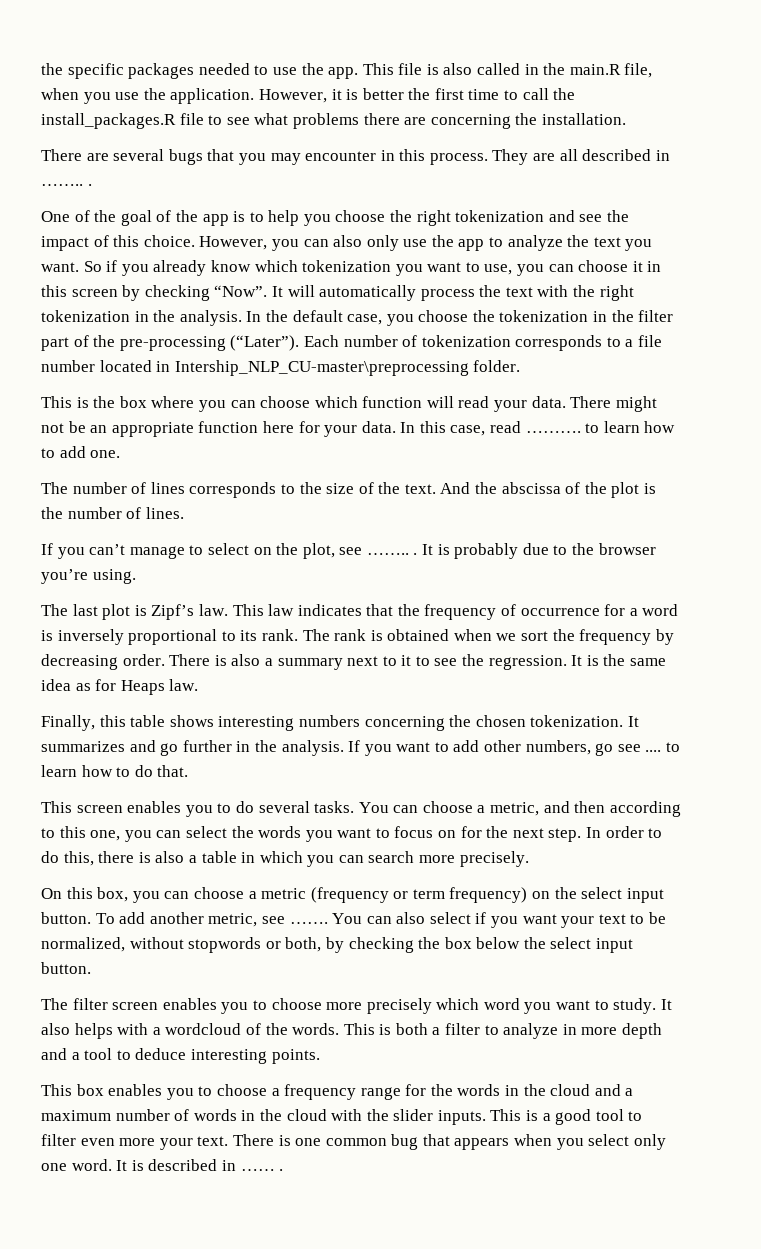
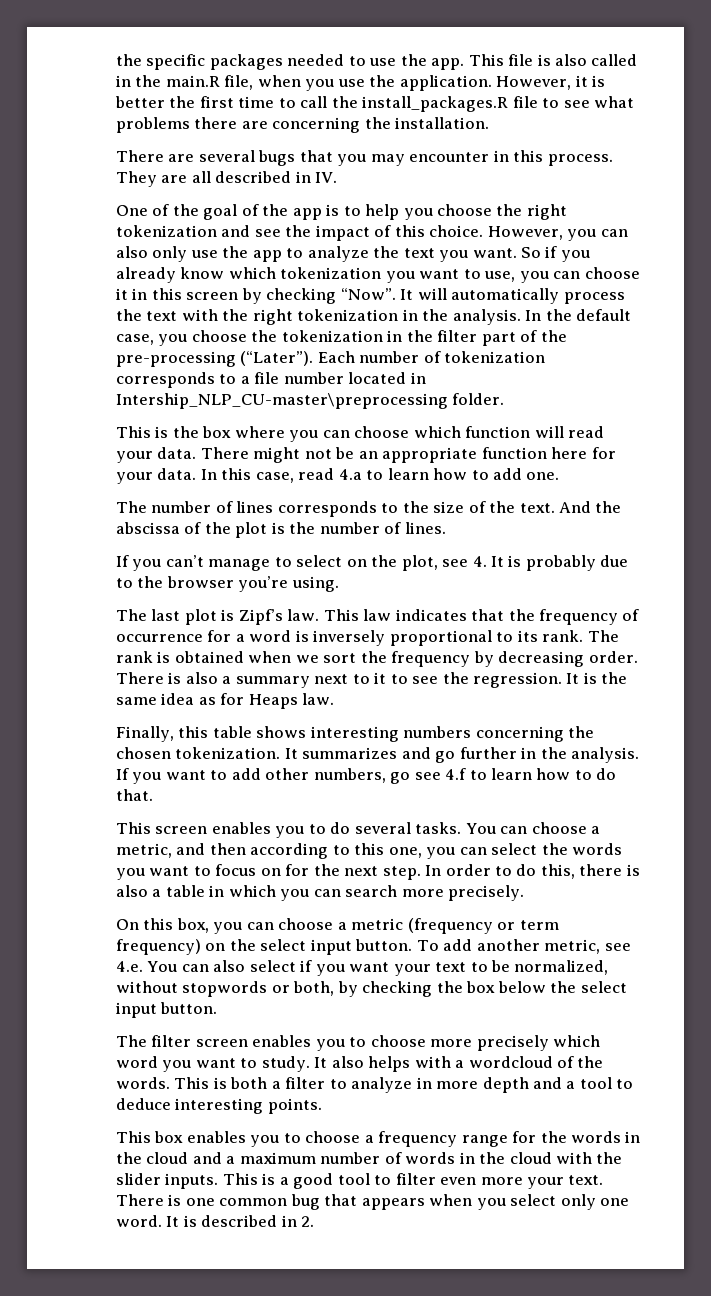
- They are all described in …….. .
+ They are all described in IV.
- In this case, read ………. to learn how to add one.
+ In this case, read 4.a to learn how to add one.
- If you can’t manage to select on the plot, see …….. . It is probably due to the browser you’re using.
+ If you can’t manage to select on the plot, see 4. It is probably due to the browser you’re using.
- If you want to add other numbers, go see .... to learn how to do that.
+ If you want to add other numbers, go see 4.f to learn how to do that.
- To add another metric, see ……. You can also select if you want your text to be normalized, without stopwords or both, by checking the box below the select input button.
+ To add another metric, see 4.e. You can also select if you want your text to be normalized, without stopwords or both, by checking the box below the select input button.
- It is described in …… .
+ It is described in 2.

